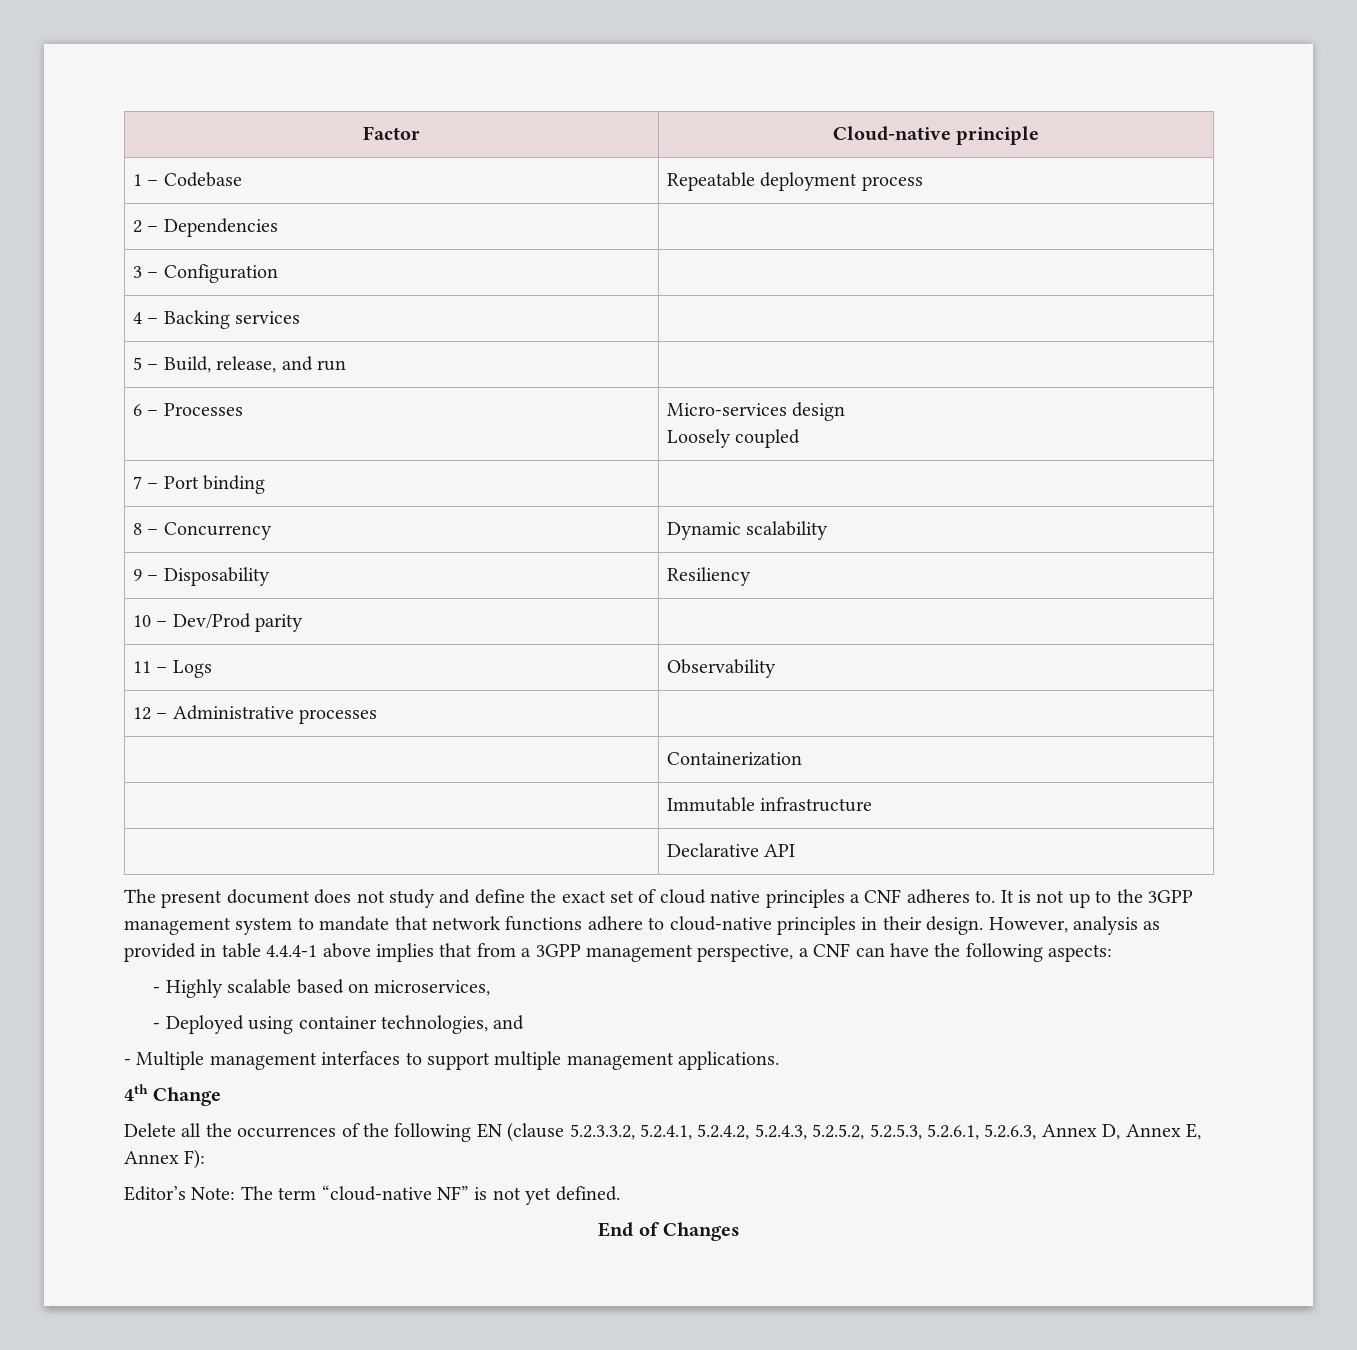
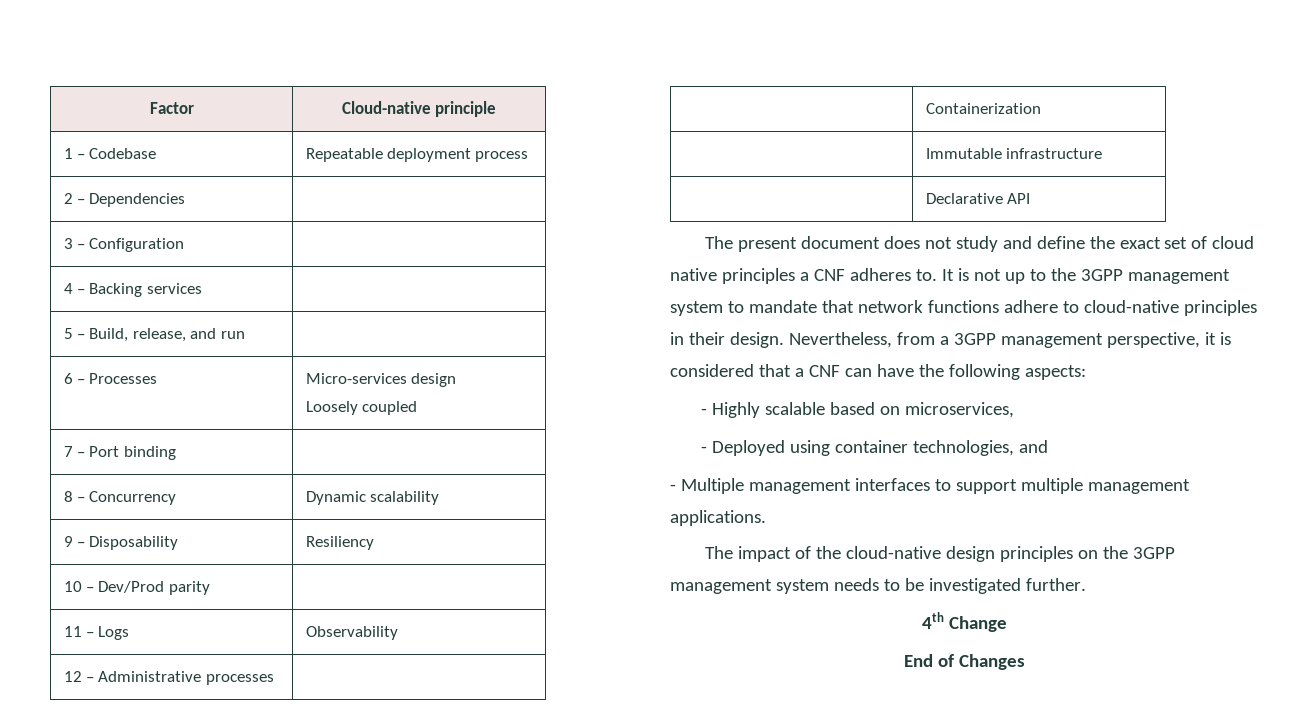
- However, analysis as provided in table 4.4.4-1 above implies that from a 3GPP management perspective, a CNF can have the following aspects:
+ Nevertheless, from a 3GPP management perspective, it is considered that a CNF can have the following aspects:
+ The impact of the cloud-native design principles on the 3GPP management system needs to be investigated further.
  4th Change
- Delete all the occurrences of the following EN (clause 5.2.3.3.2, 5.2.4.1, 5.2.4.2, 5.2.4.3, 5.2.5.2, 5.2.5.3, 5.2.6.1, 5.2.6.3, Annex D, Annex E, Annex F):
- Editor’s Note: The term “cloud-native NF” is not yet defined.

